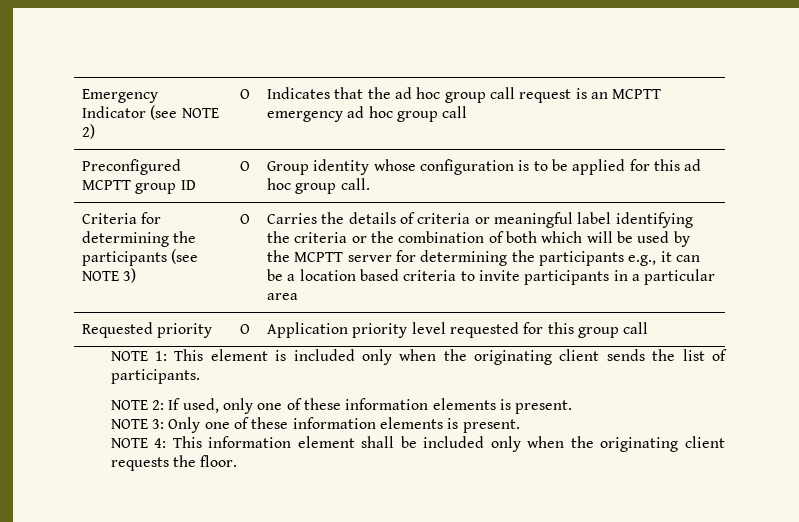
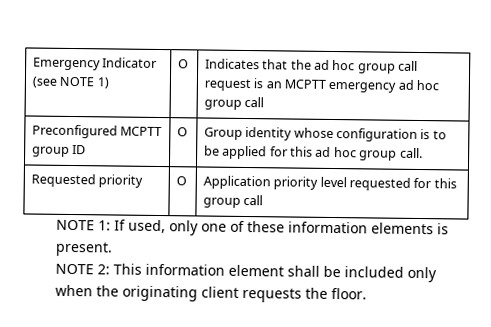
- Emergency Indicator (see NOTE 2) | O | Indicates that the ad hoc group call request is an MCPTT emergency ad hoc group call
+ Emergency Indicator (see NOTE 1) | O | Indicates that the ad hoc group call request is an MCPTT emergency ad hoc group call
- Criteria for determining the participants (see NOTE 3) | O | Carries the details of criteria or meaningful label identifying the criteria or the combination of both which will be used by the MCPTT server for determining the participants e.g., it can be a location based criteria to invite participants in a particular area
- NOTE 1: This element is included only when the originating client sends the list of participants.
- NOTE 2: If used, only one of these information elements is present.
+ NOTE 1: If used, only one of these information elements is present.
- NOTE 3: Only one of these information elements is present.
- NOTE 4: This information element shall be included only when the originating client requests the floor.
+ NOTE 2: This information element shall be included only when the originating client requests the floor.

